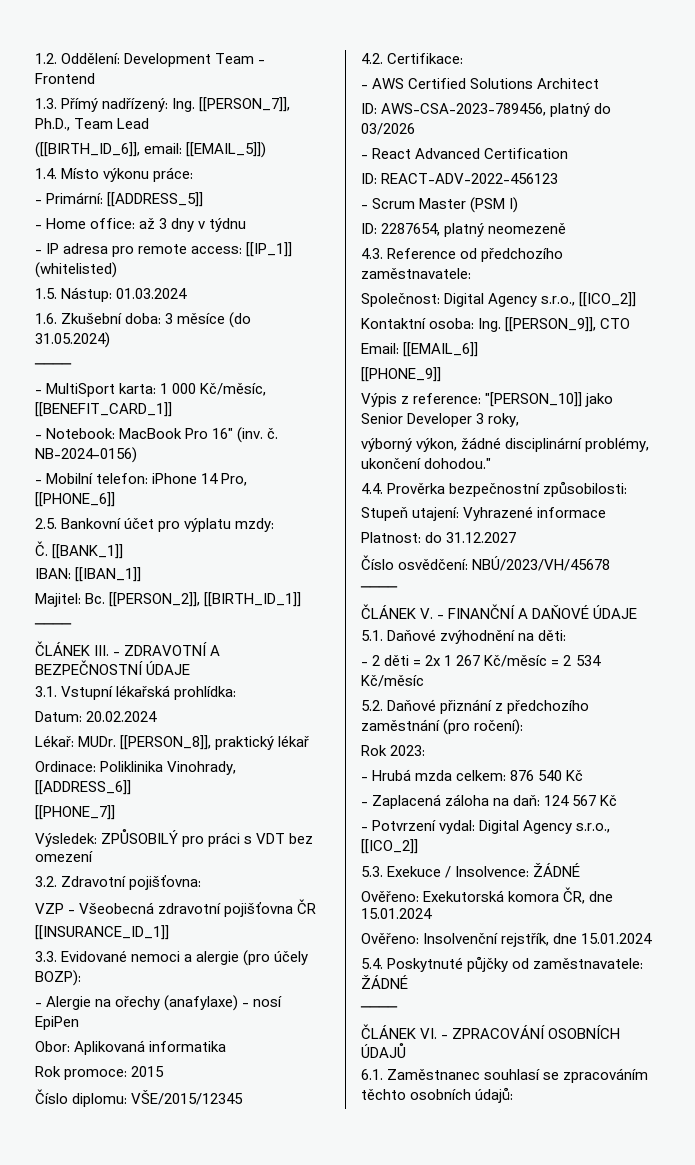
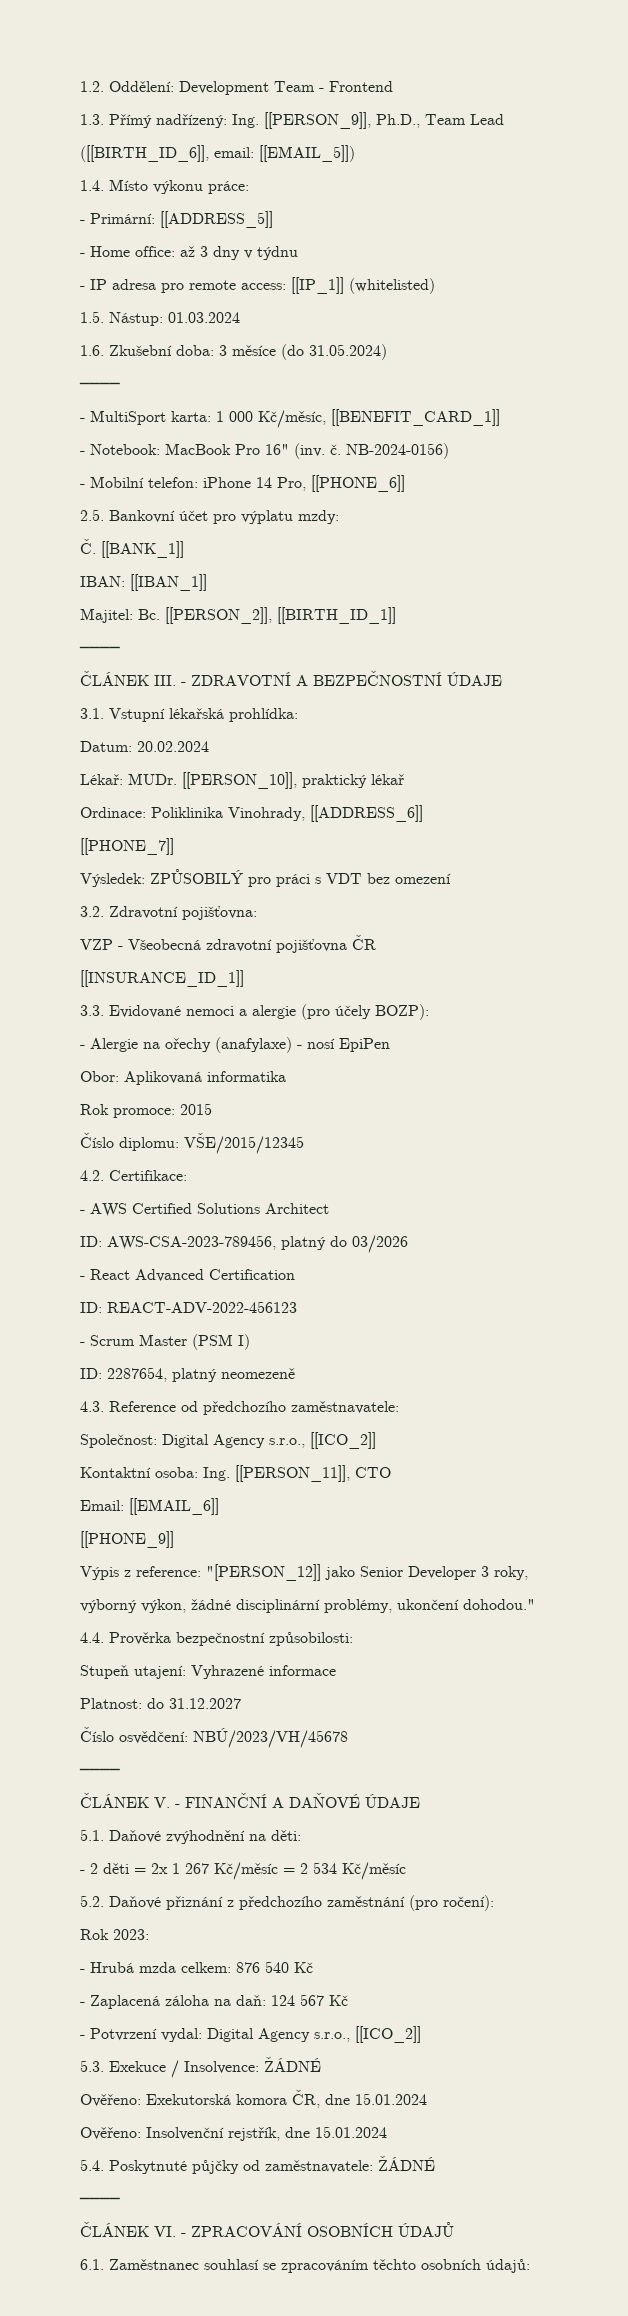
- 1.3. Přímý nadřízený: Ing. [[PERSON_7]], Ph.D., Team Lead
+ 1.3. Přímý nadřízený: Ing. [[PERSON_9]], Ph.D., Team Lead
- [[PERSON_8]], praktický lékař
+ [[PERSON_10]], praktický lékař
- Kontaktní osoba: Ing. [[PERSON_9]], CTO
+ Kontaktní osoba: Ing. [[PERSON_11]], CTO
- Výpis z reference: "[PERSON_10]] jako Senior Developer 3 roky,
+ Výpis z reference: "[PERSON_12]] jako Senior Developer 3 roky,

